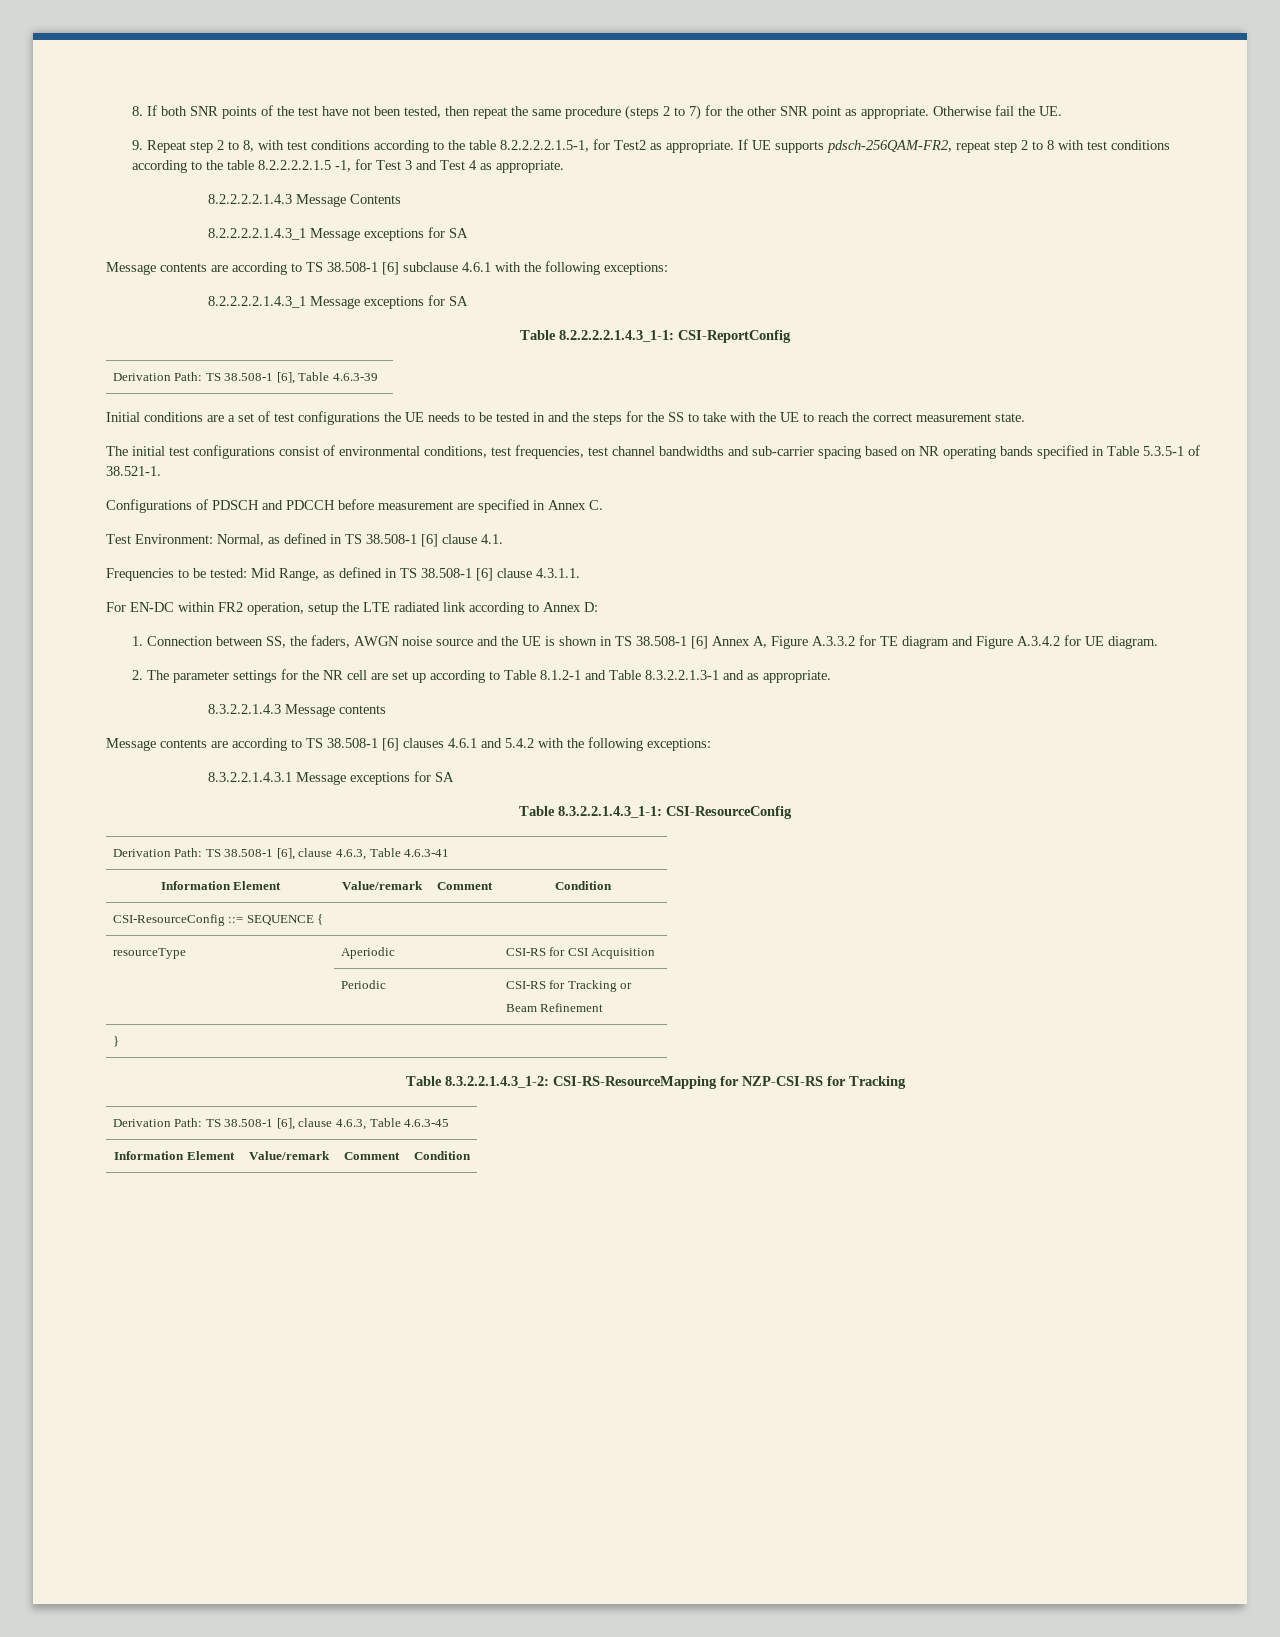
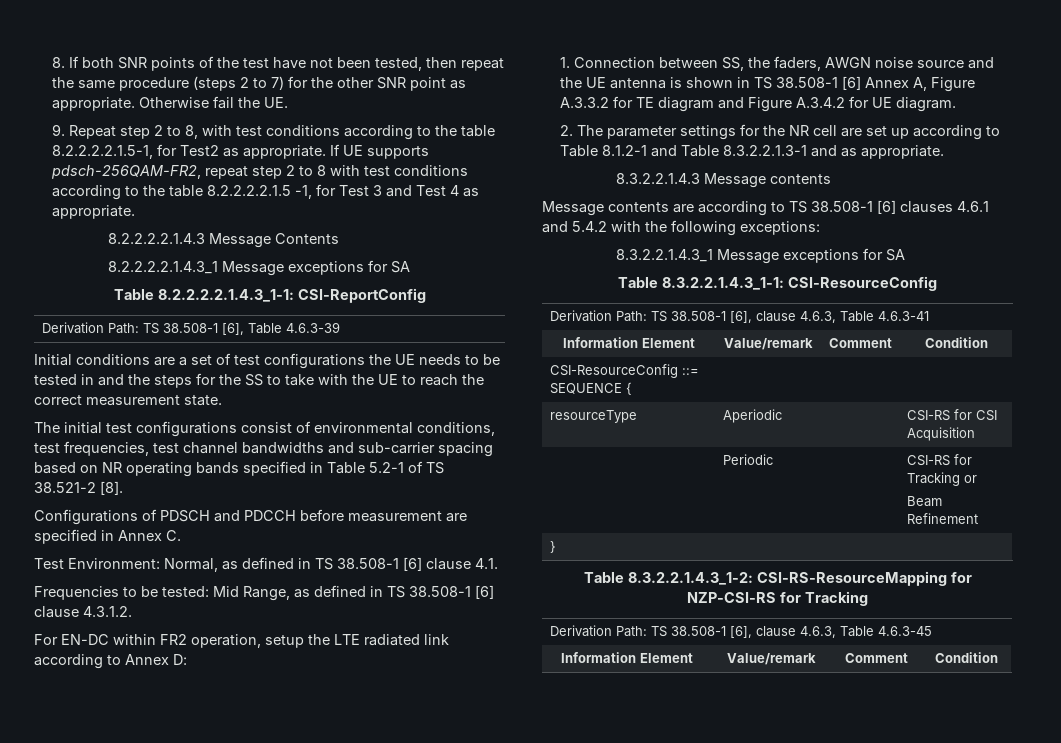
- Message contents are according to TS 38.508-1 [6] subclause 4.6.1 with the following exceptions:
- 8.2.2.2.2.1.4.3_1 Message exceptions for SA
- The initial test configurations consist of environmental conditions, test frequencies, test channel bandwidths and sub-carrier spacing based on NR operating bands specified in Table 5.3.5-1 of 38.521-1.
+ The initial test configurations consist of environmental conditions, test frequencies, test channel bandwidths and sub-carrier spacing based on NR operating bands specified in Table 5.2-1 of TS 38.521-2 [8].
- Frequencies to be tested: Mid Range, as defined in TS 38.508-1 [6] clause 4.3.1.1.
+ Frequencies to be tested: Mid Range, as defined in TS 38.508-1 [6] clause 4.3.1.2.
- 1. Connection between SS, the faders, AWGN noise source and the UE is shown in TS 38.508-1 [6] Annex A, Figure A.3.3.2 for TE diagram and Figure A.3.4.2 for UE diagram.
+ 1. Connection between SS, the faders, AWGN noise source and the UE antenna is shown in TS 38.508-1 [6] Annex A, Figure A.3.3.2 for TE diagram and Figure A.3.4.2 for UE diagram.
- 8.3.2.2.1.4.3.1 Message exceptions for SA
+ 8.3.2.2.1.4.3_1 Message exceptions for SA

